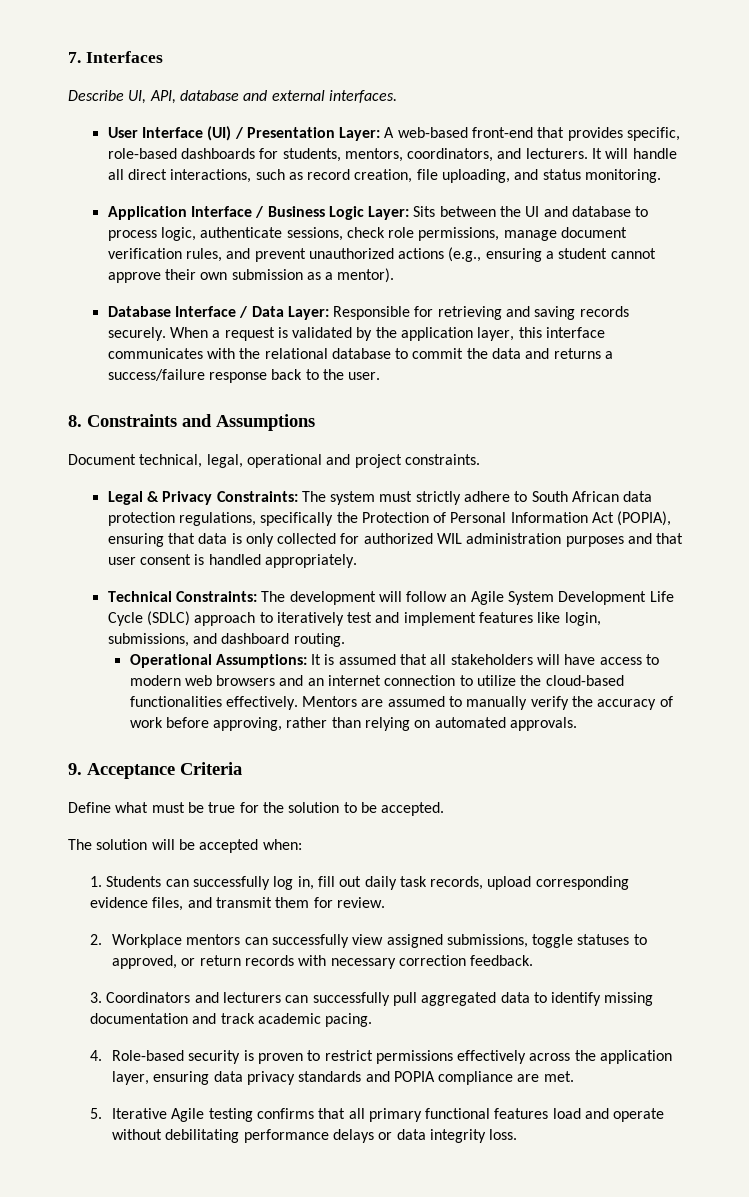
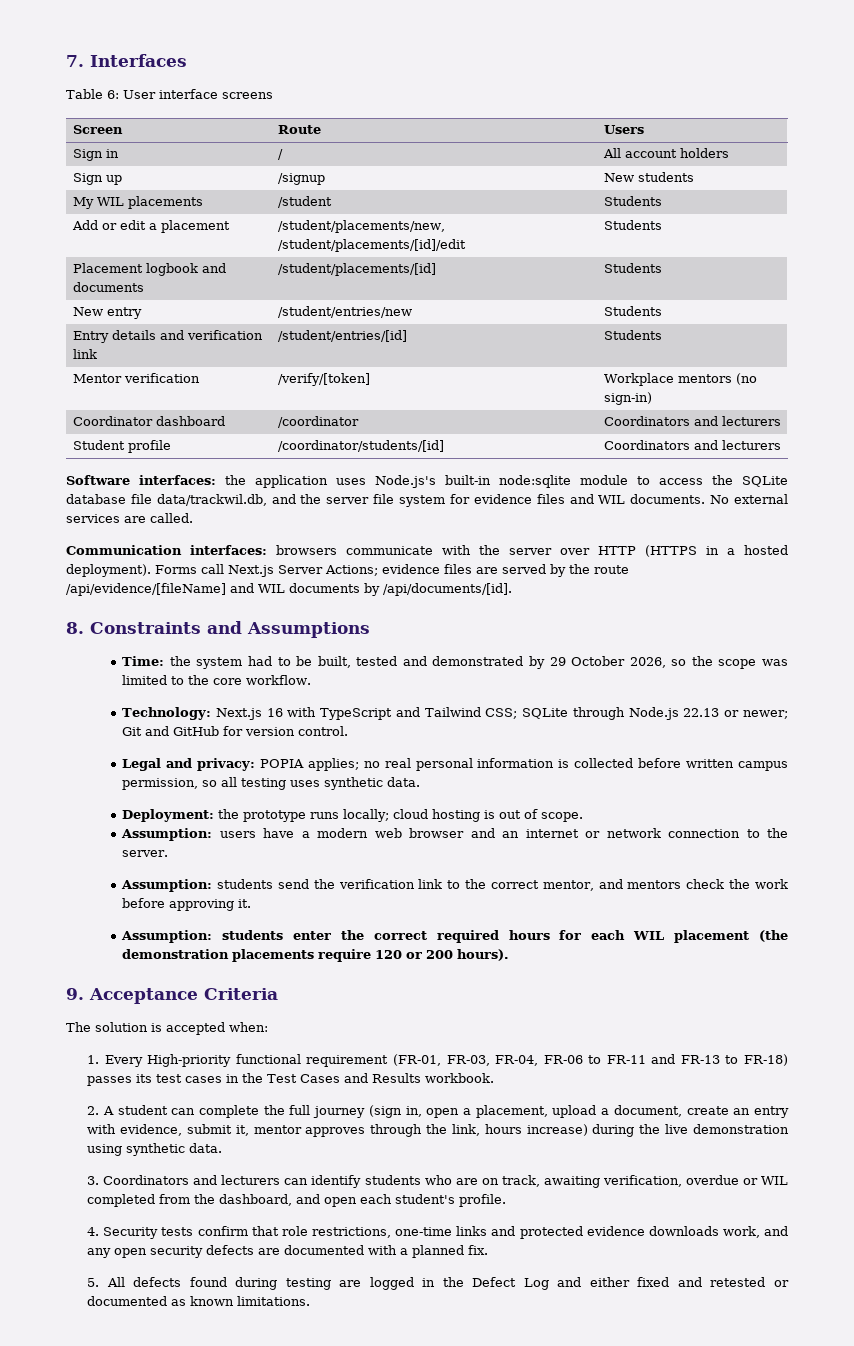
- Describe UI, API, database and external interfaces.
- User Interface (UI) / Presentation Layer: A web-based front-end that provides specific, role-based dashboards for students, mentors, coordinators, and lecturers. It will handle all direct interactions, such as record creation, file uploading, and status monitoring.
- Application Interface / Business Logic Layer: Sits between the UI and database to process logic, authenticate sessions, check role permissions, manage document verification rules, and prevent unauthorized actions (e.g., ensuring a student cannot approve their own submission as a mentor).
- Database Interface / Data Layer: Responsible for retrieving and saving records securely. When a request is validated by the application layer, this interface communicates with the relational database to commit the data and returns a success/failure response back to the user.
+ Table 6: User interface screens
+ Screen | Route | Users
+ Sign in | / | All account holders
+ Sign up | /signup | New students
+ My WIL placements | /student | Students
+ Add or edit a placement | /student/placements/new, /student/placements/[id]/edit | Students
+ Placement logbook and documents | /student/placements/[id] | Students
+ New entry | /student/entries/new | Students
+ Entry details and verification link | /student/entries/[id] | Students
+ Mentor verification | /verify/[token] | Workplace mentors (no sign-in)
+ Coordinator dashboard | /coordinator | Coordinators and lecturers
+ Student profile | /coordinator/students/[id] | Coordinators and lecturers
+ Software interfaces: the application uses Node.js's built-in node:sqlite module to access the SQLite database file data/trackwil.db, and the server file system for evidence files and WIL documents. No external services are called.
+ Communication interfaces: browsers communicate with the server over HTTP (HTTPS in a hosted deployment). Forms call Next.js Server Actions; evidence files are served by the route /api/evidence/[fileName] and WIL documents by /api/documents/[id].
  8. Constraints and Assumptions
- Document technical, legal, operational and project constraints.
- Legal & Privacy Constraints: The system must strictly adhere to South African data protection regulations, specifically the Protection of Personal Information Act (POPIA), ensuring that data is only collected for authorized WIL administration purposes and that user consent is handled appropriately.
- Technical Constraints: The development will follow an Agile System Development Life Cycle (SDLC) approach to iteratively test and implement features like login, submissions, and dashboard routing.
- Operational Assumptions: It is assumed that all stakeholders will have access to modern web browsers and an internet connection to utilize the cloud-based functionalities effectively. Mentors are assumed to manually verify the accuracy of work before approving, rather than relying on automated approvals.
+ Time: the system had to be built, tested and demonstrated by 29 October 2026, so the scope was limited to the core workflow.
+ Technology: Next.js 16 with TypeScript and Tailwind CSS; SQLite through Node.js 22.13 or newer; Git and GitHub for version control.
+ Legal and privacy: POPIA applies; no real personal information is collected before written campus permission, so all testing uses synthetic data.
+ Deployment: the prototype runs locally; cloud hosting is out of scope.
+ Assumption: users have a modern web browser and an internet or network connection to the server.
+ Assumption: students send the verification link to the correct mentor, and mentors check the work before approving it.
+ Assumption: students enter the correct required hours for each WIL placement (the demonstration placements require 120 or 200 hours).
  9. Acceptance Criteria
- Define what must be true for the solution to be accepted.
- The solution will be accepted when:
+ The solution is accepted when:
- 1. Students can successfully log in, fill out daily task records, upload corresponding evidence files, and transmit them for review.
- 2. Workplace mentors can successfully view assigned submissions, toggle statuses to approved, or return records with necessary correction feedback.
+ 1. Every High-priority functional requirement (FR-01, FR-03, FR-04, FR-06 to FR-11 and FR-13 to FR-18) passes its test cases in the Test Cases and Results workbook.
+ 2. A student can complete the full journey (sign in, open a placement, upload a document, create an entry with evidence, submit it, mentor approves through the link, hours increase) during the live demonstration using synthetic data.
- 3. Coordinators and lecturers can successfully pull aggregated data to identify missing documentation and track academic pacing.
- 4. Role-based security is proven to restrict permissions effectively across the application layer, ensuring data privacy standards and POPIA compliance are met.
- 5. Iterative Agile testing confirms that all primary functional features load and operate without debilitating performance delays or data integrity loss.
+ 3. Coordinators and lecturers can identify students who are on track, awaiting verification, overdue or WIL completed from the dashboard, and open each student's profile.
+ 4. Security tests confirm that role restrictions, one-time links and protected evidence downloads work, and any open security defects are documented with a planned fix.
+ 5. All defects found during testing are logged in the Defect Log and either fixed and retested or documented as known limitations.

